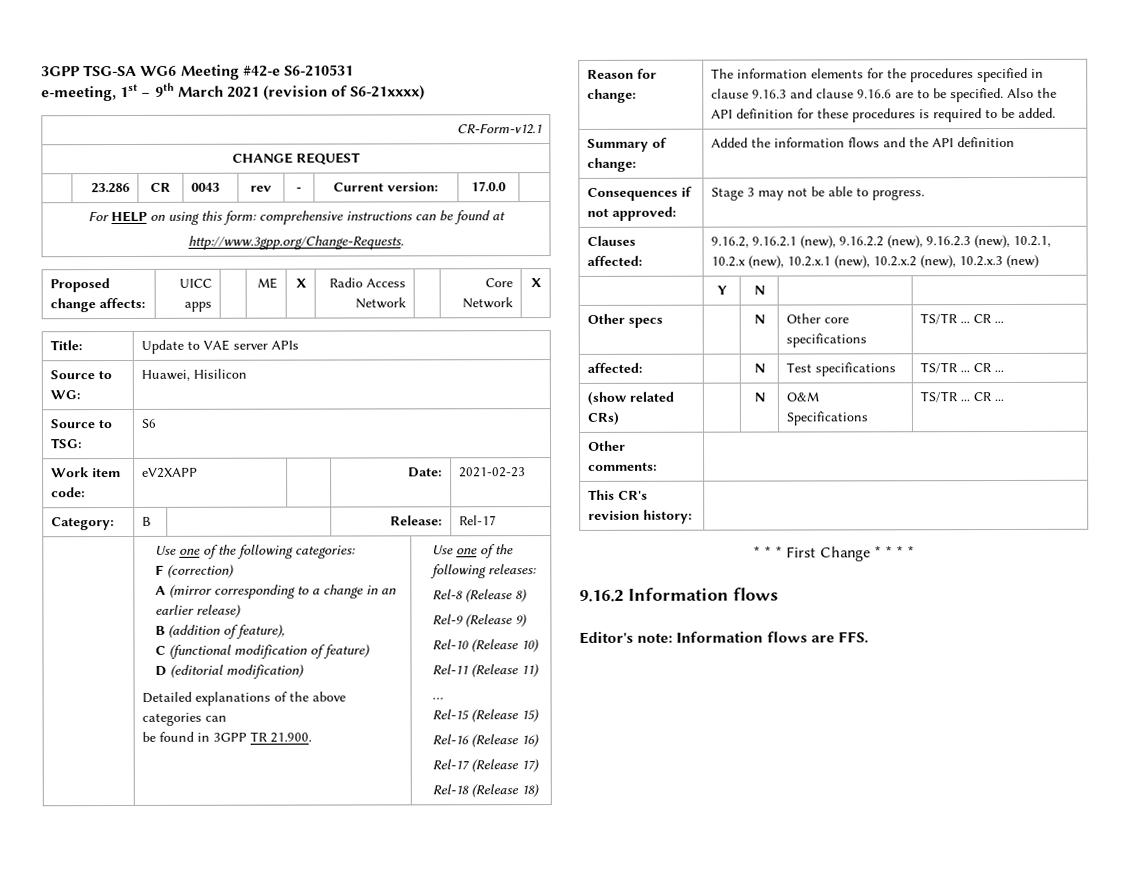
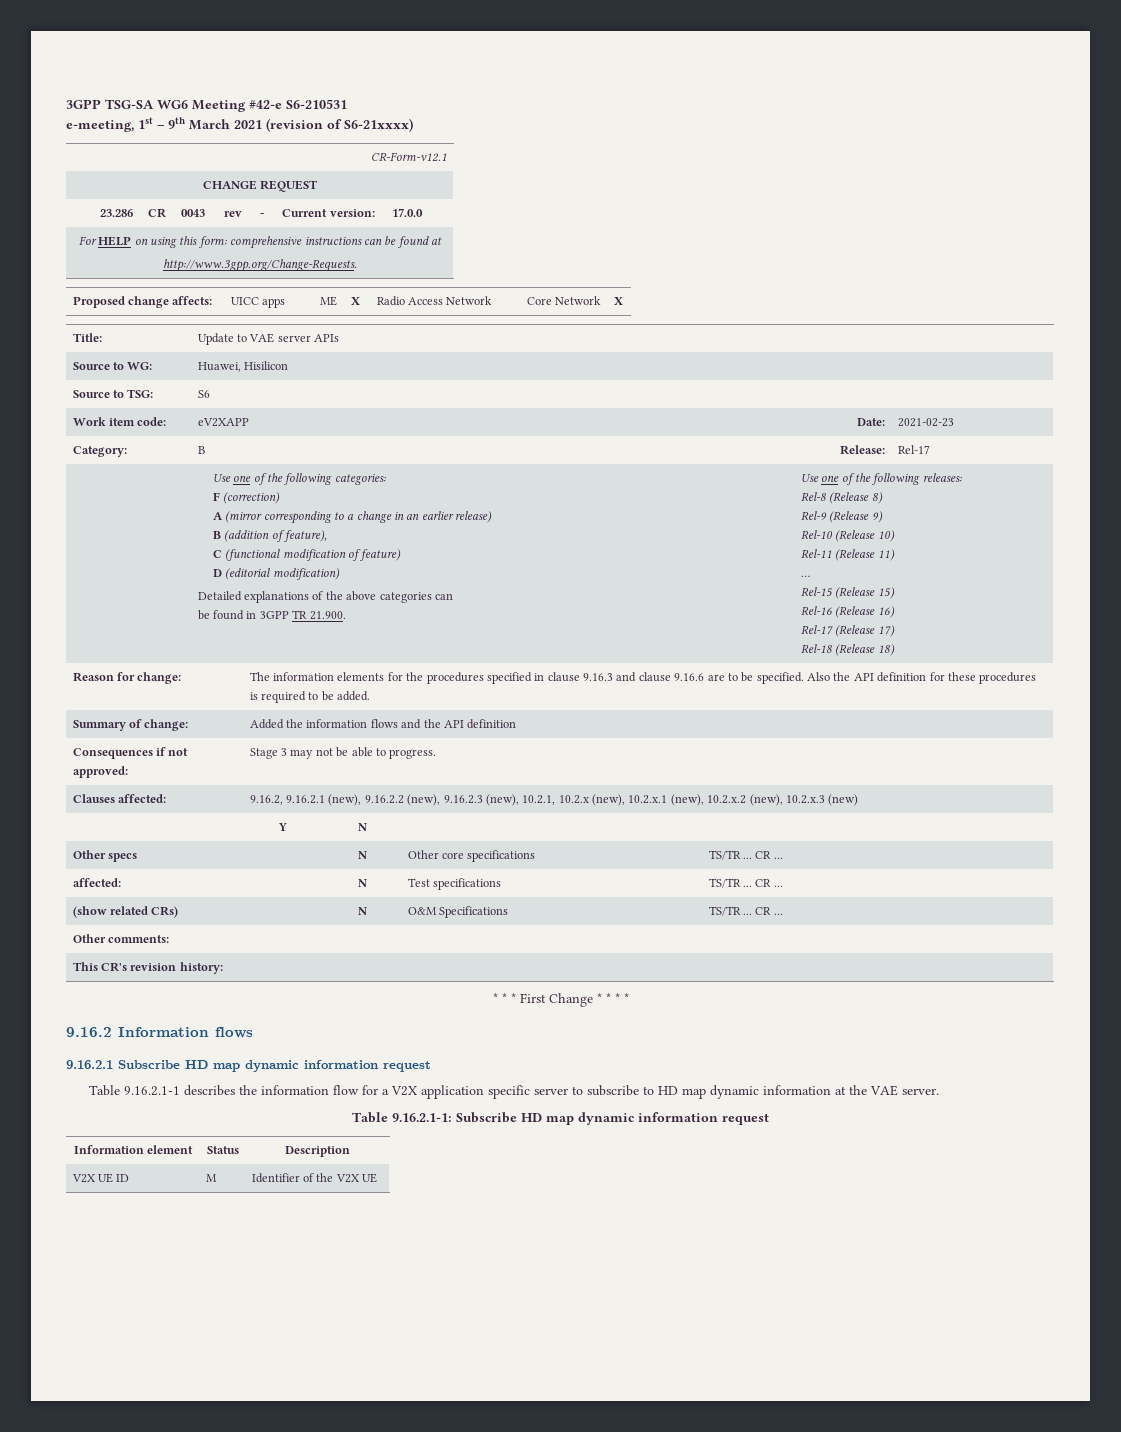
- Editor's note: Information flows are FFS.
+ 9.16.2.1 Subscribe HD map dynamic information request
+ Table 9.16.2.1-1 describes the information flow for a V2X application specific server to subscribe to HD map dynamic information at the VAE server.
+ Table 9.16.2.1-1: Subscribe HD map dynamic information request
+ Information element | Status | Description
+ V2X UE ID | M | Identifier of the V2X UE

